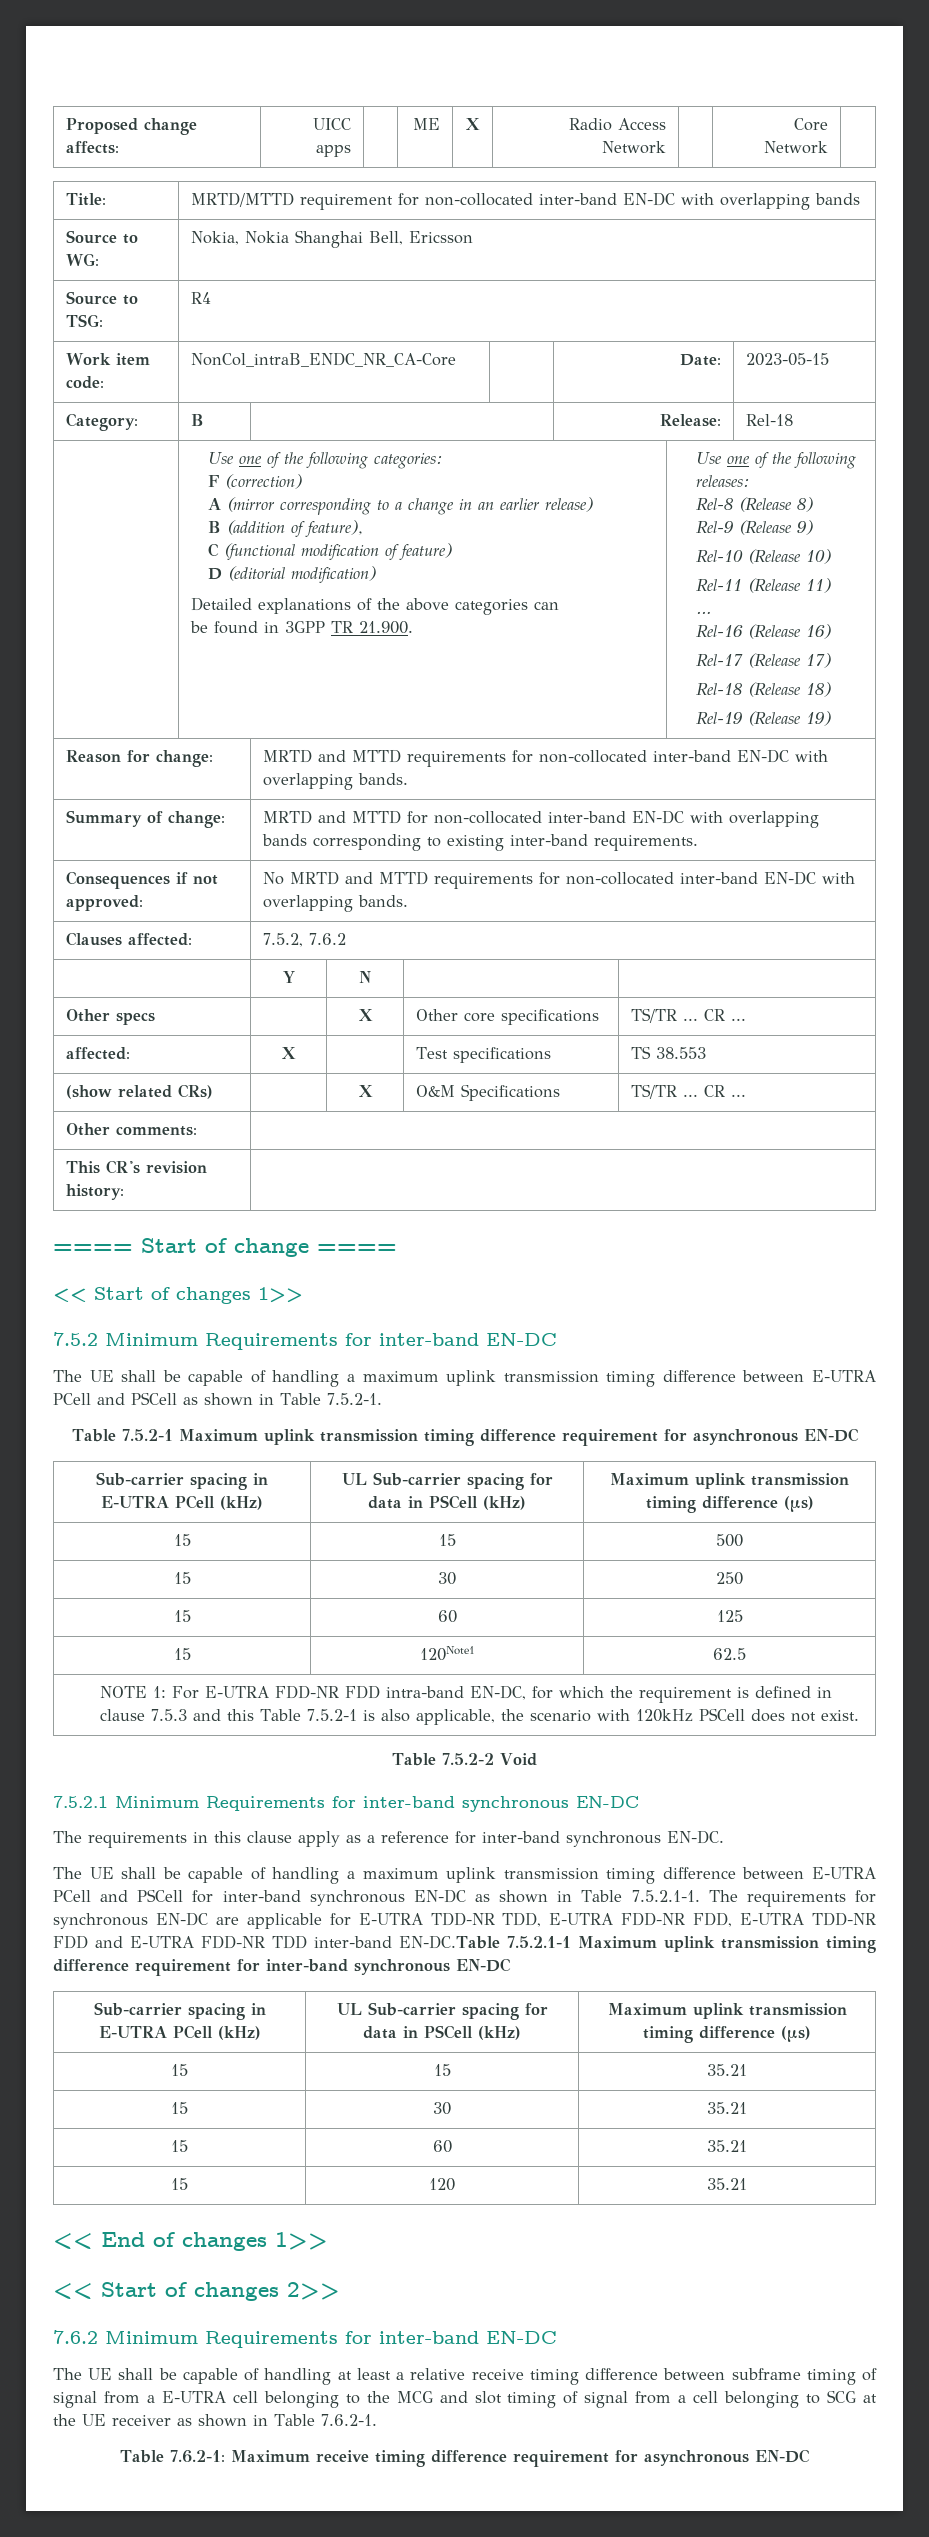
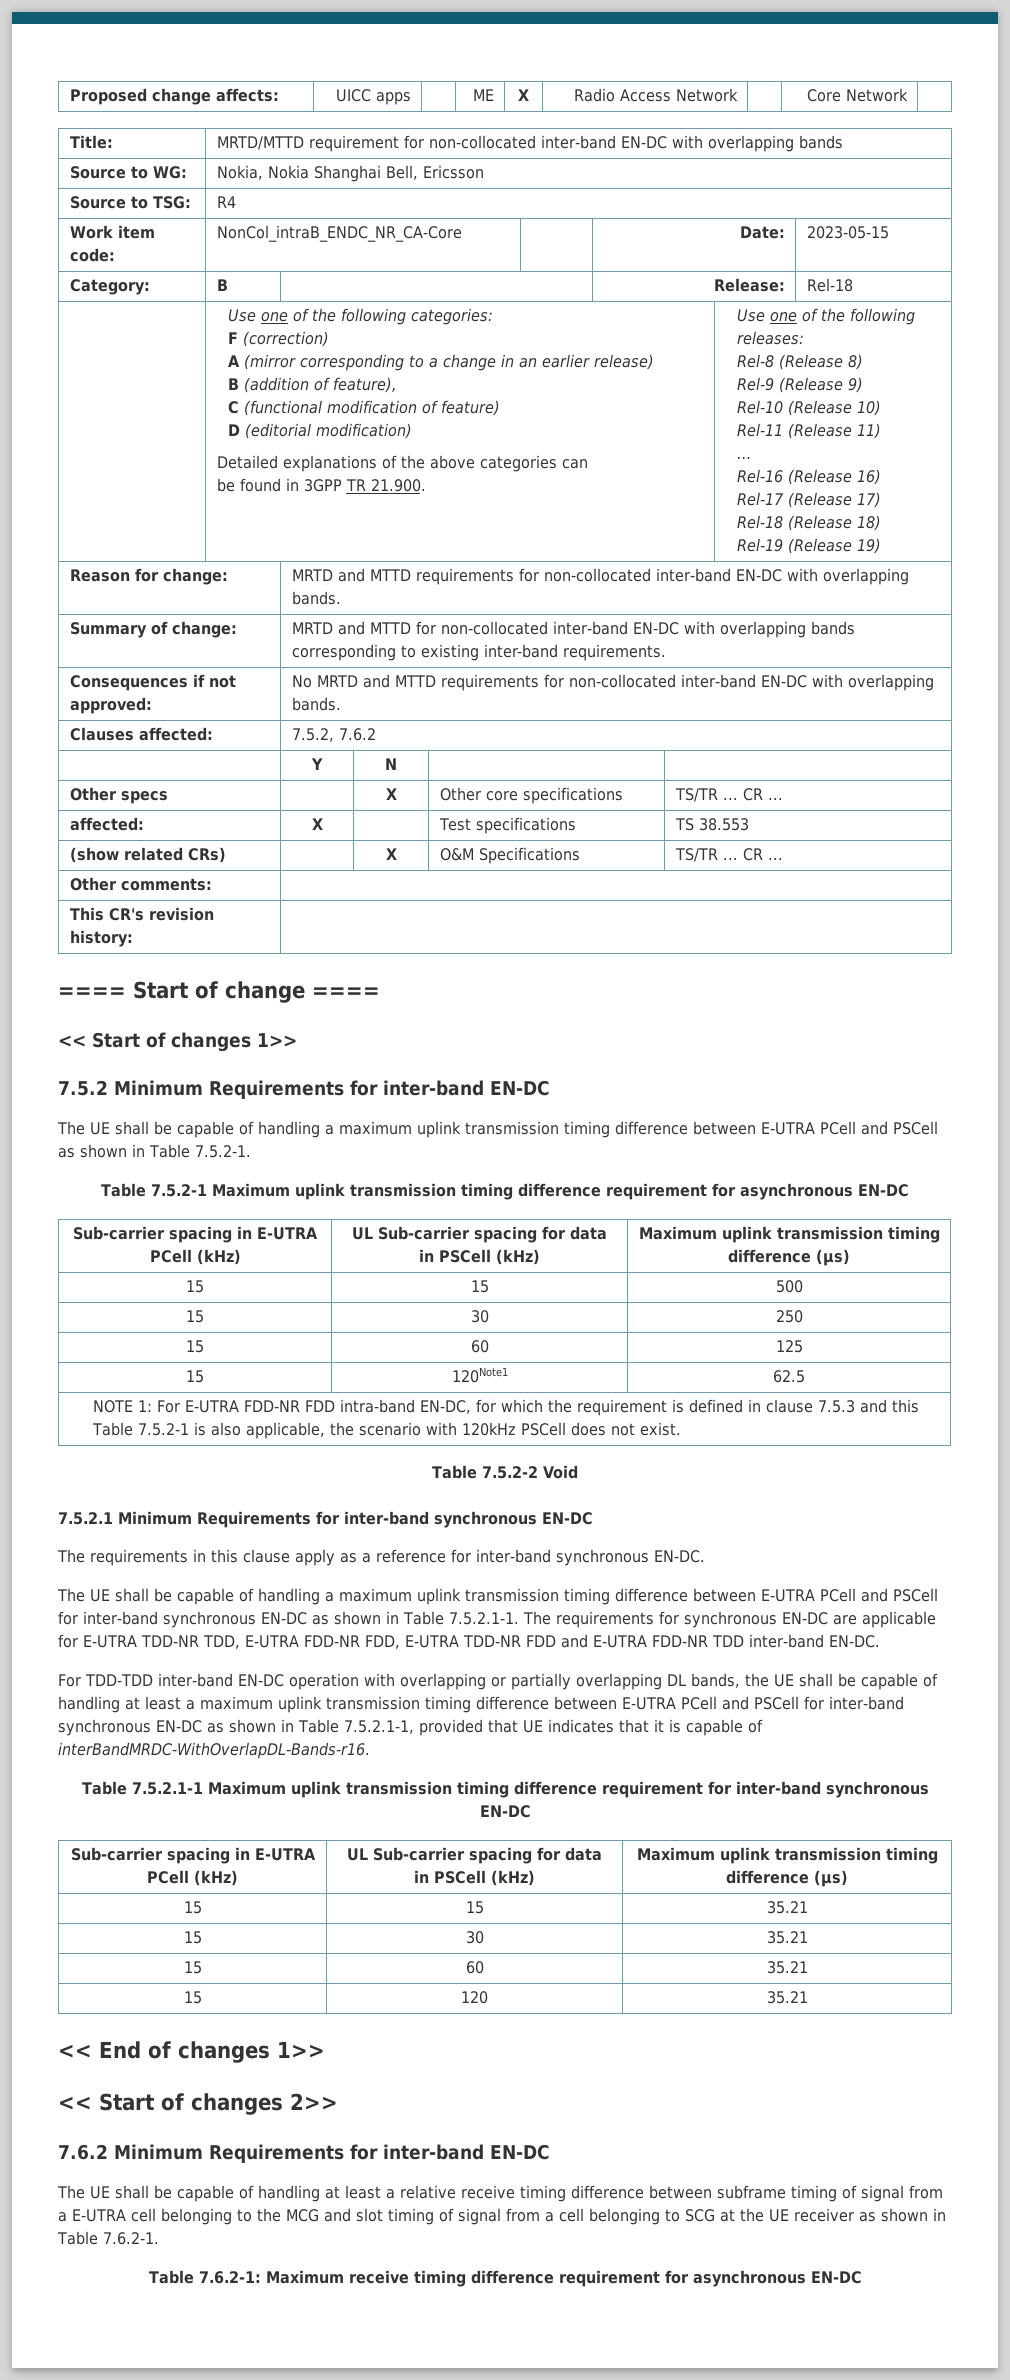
- The UE shall be capable of handling a maximum uplink transmission timing difference between E-UTRA PCell and PSCell for inter-band synchronous EN-DC as shown in Table 7.5.2.1-1. The requirements for synchronous EN-DC are applicable for E-UTRA TDD-NR TDD, E-UTRA FDD-NR FDD, E-UTRA TDD-NR FDD and E-UTRA FDD-NR TDD inter-band EN-DC.Table 7.5.2.1-1 Maximum uplink transmission timing difference requirement for inter-band synchronous EN-DC
+ The UE shall be capable of handling a maximum uplink transmission timing difference between E-UTRA PCell and PSCell for inter-band synchronous EN-DC as shown in Table 7.5.2.1-1. The requirements for synchronous EN-DC are applicable for E-UTRA TDD-NR TDD, E-UTRA FDD-NR FDD, E-UTRA TDD-NR FDD and E-UTRA FDD-NR TDD inter-band EN-DC.
+ For TDD-TDD inter-band EN-DC operation with overlapping or partially overlapping DL bands, the UE shall be capable of handling at least a maximum uplink transmission timing difference between E-UTRA PCell and PSCell for inter-band synchronous EN-DC as shown in Table 7.5.2.1-1, provided that UE indicates that it is capable of interBandMRDC-WithOverlapDL-Bands-r16.
+ Table 7.5.2.1-1 Maximum uplink transmission timing difference requirement for inter-band synchronous EN-DC

